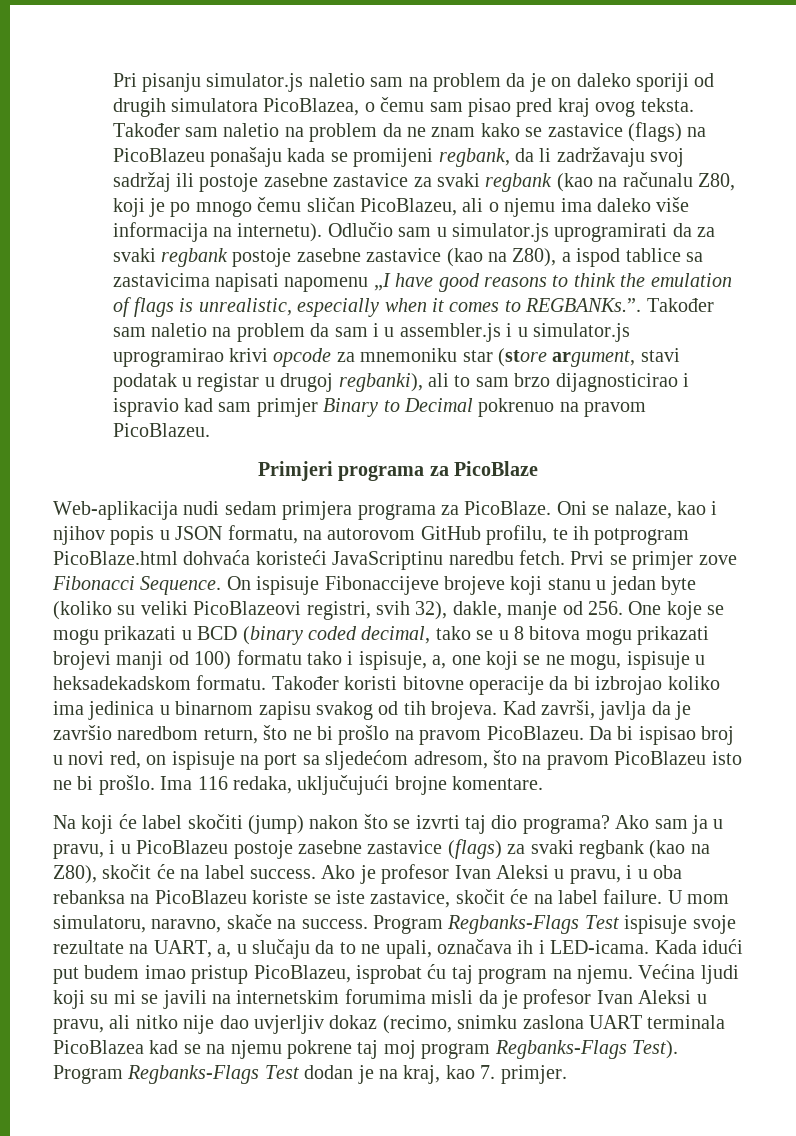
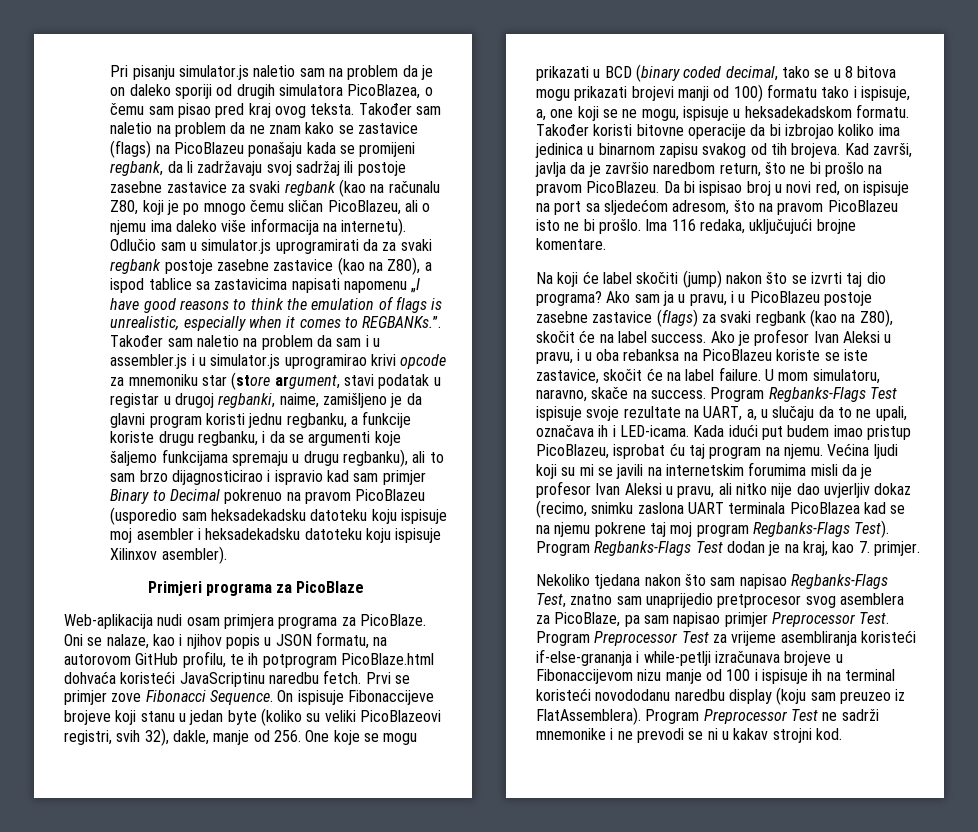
- Odlučio sam u simulator.js uprogramirati da za svaki regbank postoje zasebne zastavice (kao na Z80), a ispod tablice sa zastavicima napisati napomenu „I have good reasons to think the emulation of flags is unrealistic, especially when it comes to REGBANKs.”. Također sam naletio na problem da sam i u assembler.js i u simulator.js uprogramirao krivi opcode za mnemoniku star (store argument, stavi podatak u registar u drugoj regbanki), ali to sam brzo dijagnosticirao i ispravio kad sam primjer Binary to Decimal pokrenuo na pravom PicoBlazeu.
+ Odlučio sam u simulator.js uprogramirati da za svaki regbank postoje zasebne zastavice (kao na Z80), a ispod tablice sa zastavicima napisati napomenu „I have good reasons to think the emulation of flags is unrealistic, especially when it comes to REGBANKs.”. Također sam naletio na problem da sam i u assembler.js i u simulator.js uprogramirao krivi opcode za mnemoniku star (store argument, stavi podatak u registar u drugoj regbanki, naime, zamišljeno je da glavni program koristi jednu regbanku, a funkcije koriste drugu regbanku, i da se argumenti koje šaljemo funkcijama spremaju u drugu regbanku), ali to sam brzo dijagnosticirao i ispravio kad sam primjer Binary to Decimal pokrenuo na pravom PicoBlazeu (usporedio sam heksadekadsku datoteku koju ispisuje moj asembler i heksadekadsku datoteku koju ispisuje Xilinxov asembler).
- Web-aplikacija nudi sedam primjera programa za PicoBlaze.
+ Web-aplikacija nudi osam primjera programa za PicoBlaze.
+ Nekoliko tjedana nakon što sam napisao Regbanks-Flags Test, znatno sam unaprijedio pretprocesor svog asemblera za PicoBlaze, pa sam napisao primjer Preprocessor Test. Program Preprocessor Test za vrijeme asembliranja koristeći if-else-grananja i while-petlji izračunava brojeve u Fibonaccijevom nizu manje od 100 i ispisuje ih na terminal koristeći novododanu naredbu display (koju sam preuzeo iz FlatAssemblera). Program Preprocessor Test ne sadrži mnemonike i ne prevodi se ni u kakav strojni kod.

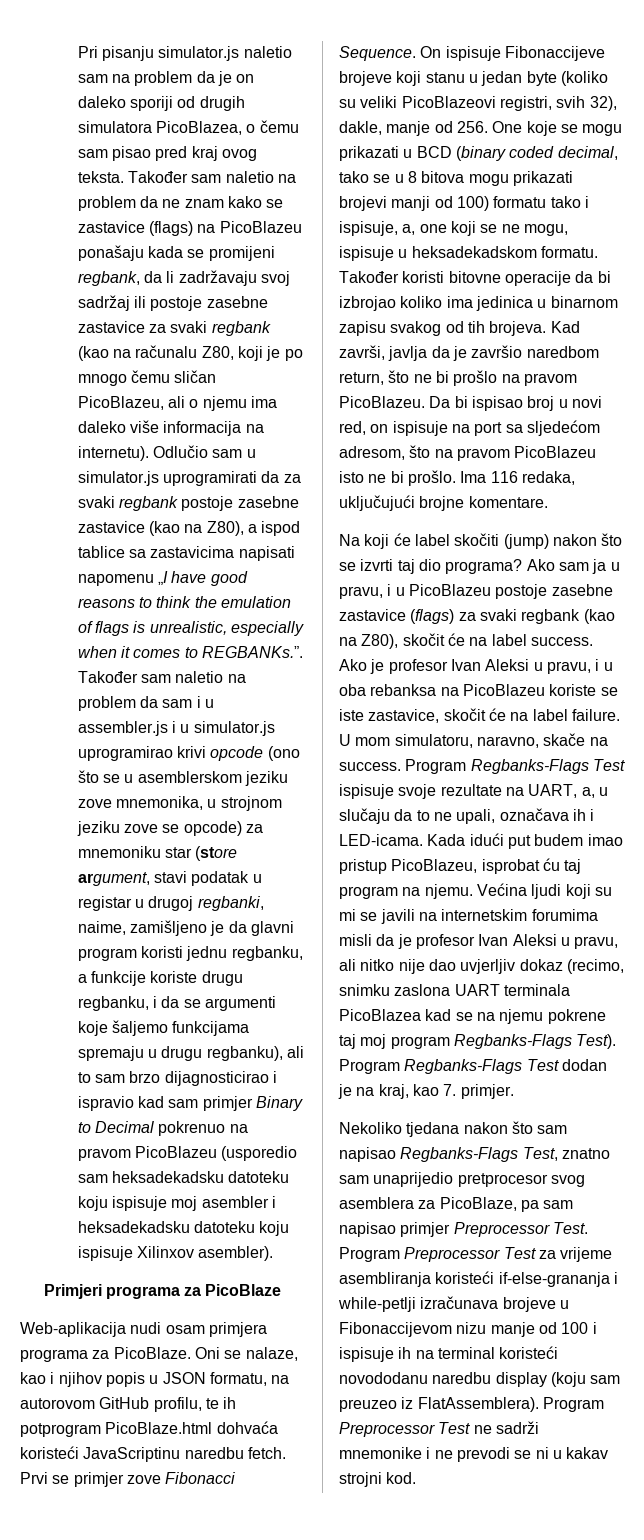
- Odlučio sam u simulator.js uprogramirati da za svaki regbank postoje zasebne zastavice (kao na Z80), a ispod tablice sa zastavicima napisati napomenu „I have good reasons to think the emulation of flags is unrealistic, especially when it comes to REGBANKs.”. Također sam naletio na problem da sam i u assembler.js i u simulator.js uprogramirao krivi opcode za mnemoniku star (store argument, stavi podatak u registar u drugoj regbanki, naime, zamišljeno je da glavni program koristi jednu regbanku, a funkcije koriste drugu regbanku, i da se argumenti koje šaljemo funkcijama spremaju u drugu regbanku), ali to sam brzo dijagnosticirao i ispravio kad sam primjer Binary to Decimal pokrenuo na pravom PicoBlazeu (usporedio sam heksadekadsku datoteku koju ispisuje moj asembler i heksadekadsku datoteku koju ispisuje Xilinxov asembler).
+ Odlučio sam u simulator.js uprogramirati da za svaki regbank postoje zasebne zastavice (kao na Z80), a ispod tablice sa zastavicima napisati napomenu „I have good reasons to think the emulation of flags is unrealistic, especially when it comes to REGBANKs.”. Također sam naletio na problem da sam i u assembler.js i u simulator.js uprogramirao krivi opcode (ono što se u asemblerskom jeziku zove mnemonika, u strojnom jeziku zove se opcode) za mnemoniku star (store argument, stavi podatak u registar u drugoj regbanki, naime, zamišljeno je da glavni program koristi jednu regbanku, a funkcije koriste drugu regbanku, i da se argumenti koje šaljemo funkcijama spremaju u drugu regbanku), ali to sam brzo dijagnosticirao i ispravio kad sam primjer Binary to Decimal pokrenuo na pravom PicoBlazeu (usporedio sam heksadekadsku datoteku koju ispisuje moj asembler i heksadekadsku datoteku koju ispisuje Xilinxov asembler).

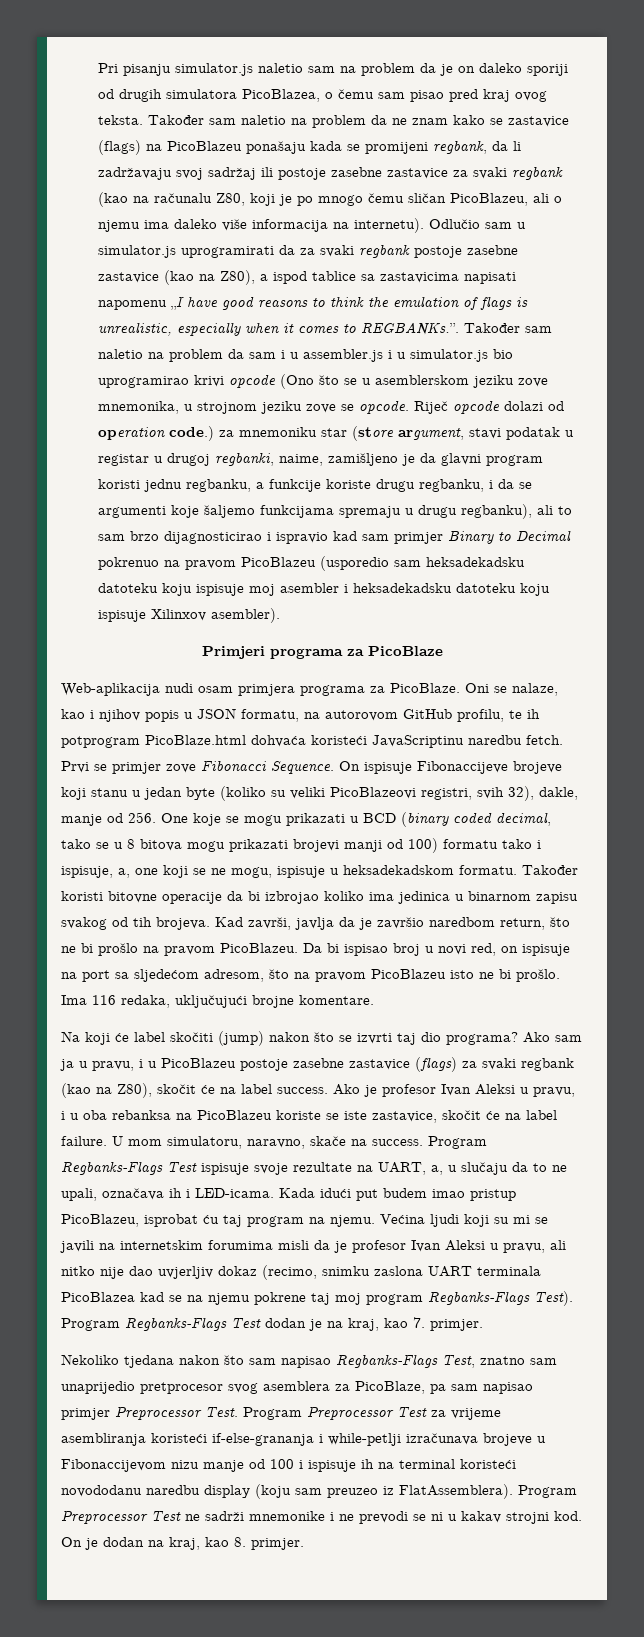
- Odlučio sam u simulator.js uprogramirati da za svaki regbank postoje zasebne zastavice (kao na Z80), a ispod tablice sa zastavicima napisati napomenu „I have good reasons to think the emulation of flags is unrealistic, especially when it comes to REGBANKs.”. Također sam naletio na problem da sam i u assembler.js i u simulator.js uprogramirao krivi opcode (ono što se u asemblerskom jeziku zove mnemonika, u strojnom jeziku zove se opcode) za mnemoniku star (store argument, stavi podatak u registar u drugoj regbanki, naime, zamišljeno je da glavni program koristi jednu regbanku, a funkcije koriste drugu regbanku, i da se argumenti koje šaljemo funkcijama spremaju u drugu regbanku), ali to sam brzo dijagnosticirao i ispravio kad sam primjer Binary to Decimal pokrenuo na pravom PicoBlazeu (usporedio sam heksadekadsku datoteku koju ispisuje moj asembler i heksadekadsku datoteku koju ispisuje Xilinxov asembler).
+ Odlučio sam u simulator.js uprogramirati da za svaki regbank postoje zasebne zastavice (kao na Z80), a ispod tablice sa zastavicima napisati napomenu „I have good reasons to think the emulation of flags is unrealistic, especially when it comes to REGBANKs.”. Također sam naletio na problem da sam i u assembler.js i u simulator.js bio uprogramirao krivi opcode (Ono što se u asemblerskom jeziku zove mnemonika, u strojnom jeziku zove se opcode. Riječ opcode dolazi od operation code.) za mnemoniku star (store argument, stavi podatak u registar u drugoj regbanki, naime, zamišljeno je da glavni program koristi jednu regbanku, a funkcije koriste drugu regbanku, i da se argumenti koje šaljemo funkcijama spremaju u drugu regbanku), ali to sam brzo dijagnosticirao i ispravio kad sam primjer Binary to Decimal pokrenuo na pravom PicoBlazeu (usporedio sam heksadekadsku datoteku koju ispisuje moj asembler i heksadekadsku datoteku koju ispisuje Xilinxov asembler).
+ On je dodan na kraj, kao 8. primjer.

